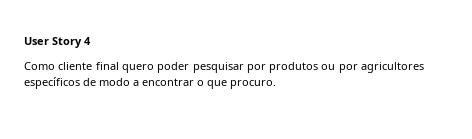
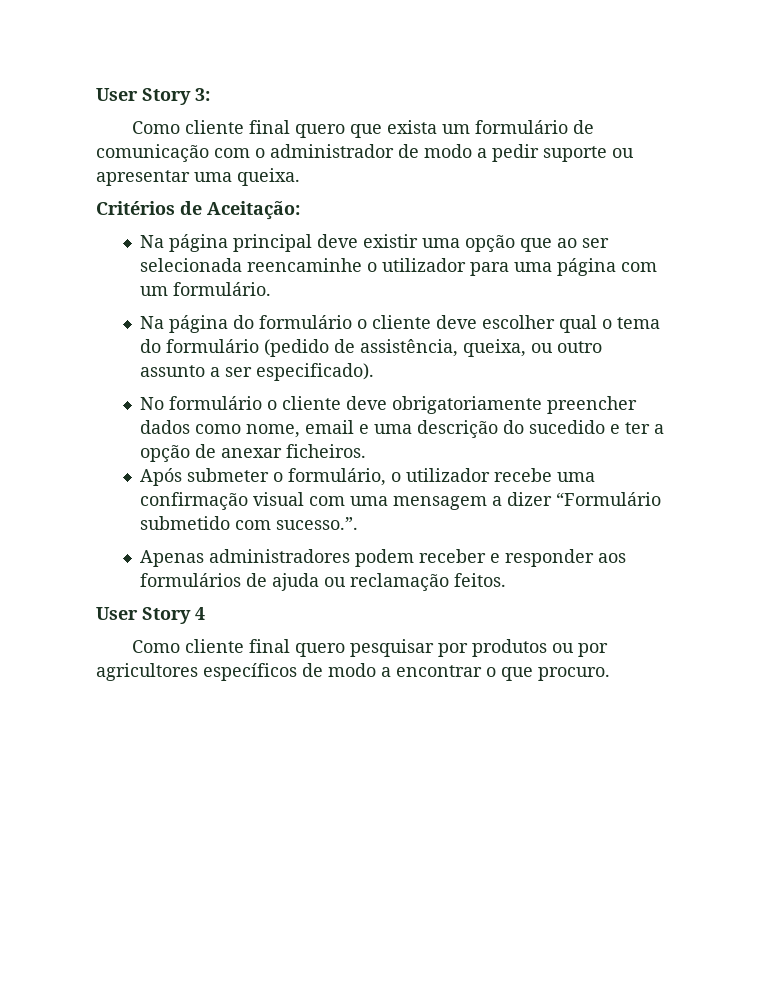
+ User Story 3:
+ Como cliente final quero que exista um formulário de comunicação com o administrador de modo a pedir suporte ou apresentar uma queixa.
+ Critérios de Aceitação:
+ Na página principal deve existir uma opção que ao ser selecionada reencaminhe o utilizador para uma página com um formulário.
+ Na página do formulário o cliente deve escolher qual o tema do formulário (pedido de assistência, queixa, ou outro assunto a ser especificado).
+ No formulário o cliente deve obrigatoriamente preencher dados como nome, email e uma descrição do sucedido e ter a opção de anexar ficheiros.
+ Após submeter o formulário, o utilizador recebe uma confirmação visual com uma mensagem a dizer “Formulário submetido com sucesso.”.
+ Apenas administradores podem receber e responder aos formulários de ajuda ou reclamação feitos.
- Como cliente final quero poder pesquisar por produtos ou por agricultores específicos de modo a encontrar o que procuro.
+ Como cliente final quero pesquisar por produtos ou por agricultores específicos de modo a encontrar o que procuro.

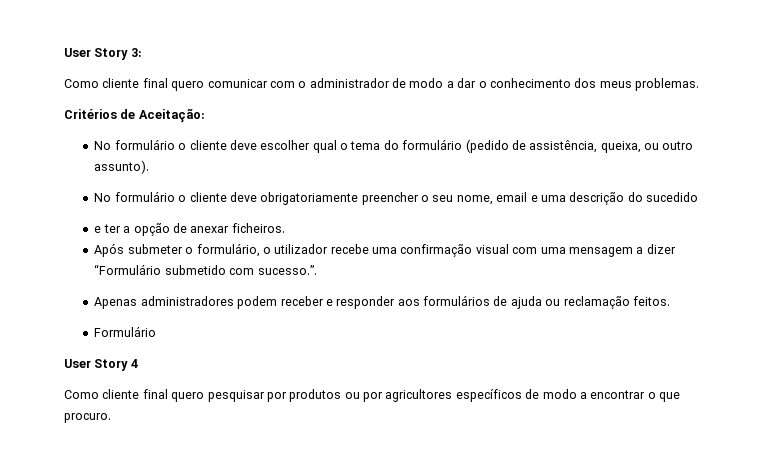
- Como cliente final quero que exista um formulário de comunicação com o administrador de modo a pedir suporte ou apresentar uma queixa.
+ Como cliente final quero comunicar com o administrador de modo a dar o conhecimento dos meus problemas.
  Critérios de Aceitação:
- Na página principal deve existir uma opção que ao ser selecionada reencaminhe o utilizador para uma página com um formulário.
- Na página do formulário o cliente deve escolher qual o tema do formulário (pedido de assistência, queixa, ou outro assunto a ser especificado).
+ No formulário o cliente deve escolher qual o tema do formulário (pedido de assistência, queixa, ou outro assunto).
- No formulário o cliente deve obrigatoriamente preencher dados como nome, email e uma descrição do sucedido e ter a opção de anexar ficheiros.
+ No formulário o cliente deve obrigatoriamente preencher o seu nome, email e uma descrição do sucedido
+ e ter a opção de anexar ficheiros.
+ Formulário

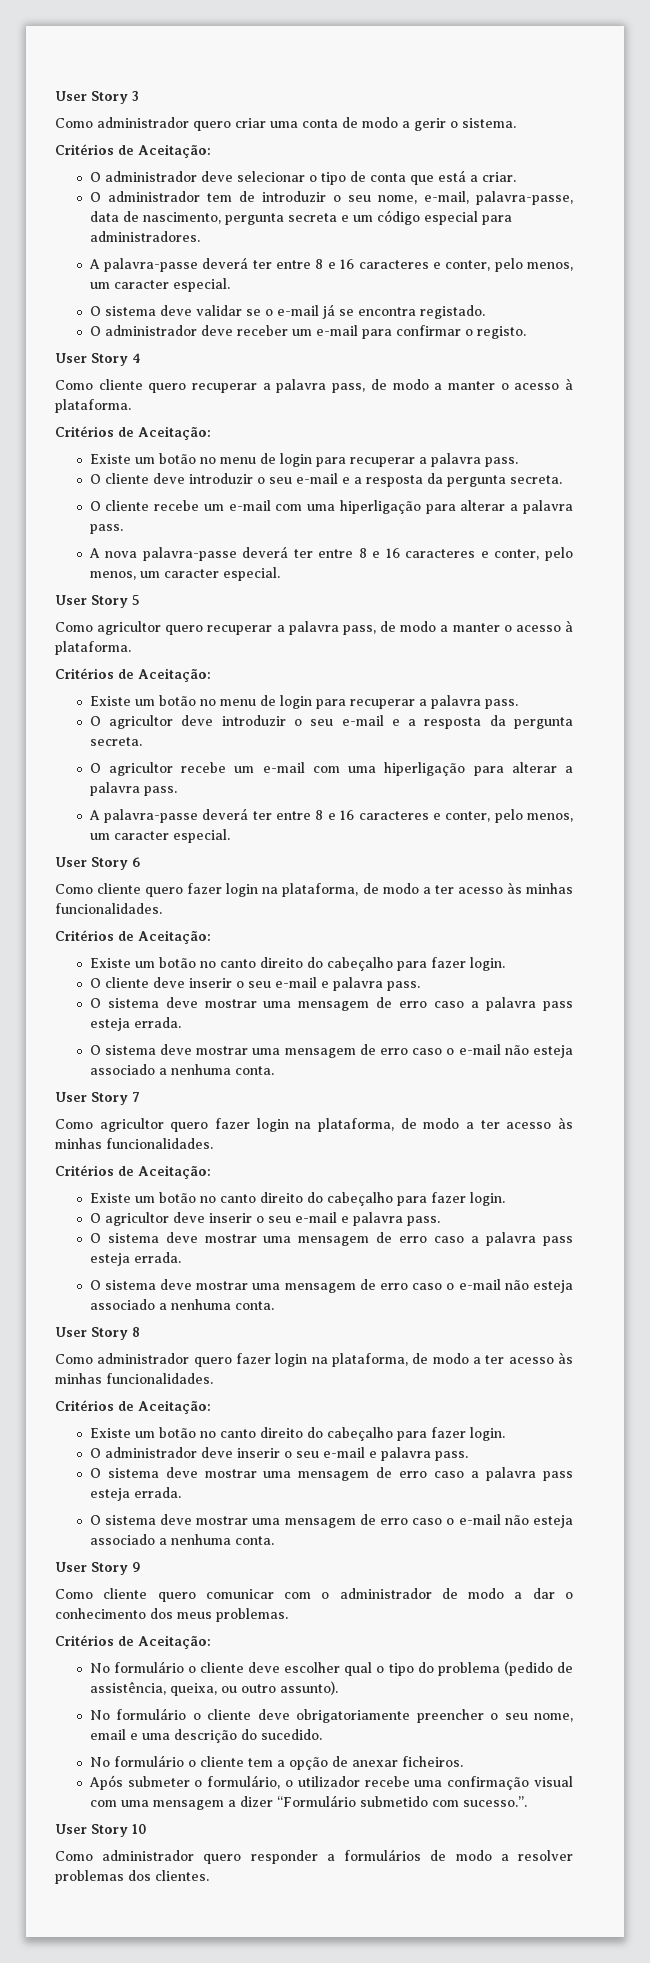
- User Story 3:
- Como cliente final quero comunicar com o administrador de modo a dar o conhecimento dos meus problemas.
+ User Story 3
+ Como administrador quero criar uma conta de modo a gerir o sistema.
+ Critérios de Aceitação:
+ O administrador deve selecionar o tipo de conta que está a criar.
+ O administrador tem de introduzir o seu nome, e-mail, palavra-passe, data de nascimento, pergunta secreta e um código especial para administradores.
+ A palavra-passe deverá ter entre 8 e 16 caracteres e conter, pelo menos, um caracter especial.
+ O sistema deve validar se o e-mail já se encontra registado.
+ O administrador deve receber um e-mail para confirmar o registo.
+ User Story 4
+ Como cliente quero recuperar a palavra pass, de modo a manter o acesso à plataforma.
+ Critérios de Aceitação:
+ Existe um botão no menu de login para recuperar a palavra pass.
+ O cliente deve introduzir o seu e-mail e a resposta da pergunta secreta.
+ O cliente recebe um e-mail com uma hiperligação para alterar a palavra pass.
+ A nova palavra-passe deverá ter entre 8 e 16 caracteres e conter, pelo menos, um caracter especial.
+ User Story 5
+ Como agricultor quero recuperar a palavra pass, de modo a manter o acesso à plataforma.
+ Critérios de Aceitação:
+ Existe um botão no menu de login para recuperar a palavra pass.
+ O agricultor deve introduzir o seu e-mail e a resposta da pergunta secreta.
+ O agricultor recebe um e-mail com uma hiperligação para alterar a palavra pass.
+ A palavra-passe deverá ter entre 8 e 16 caracteres e conter, pelo menos, um caracter especial.
+ User Story 6
+ Como cliente quero fazer login na plataforma, de modo a ter acesso às minhas funcionalidades.
+ Critérios de Aceitação:
+ Existe um botão no canto direito do cabeçalho para fazer login.
+ O cliente deve inserir o seu e-mail e palavra pass.
+ O sistema deve mostrar uma mensagem de erro caso a palavra pass esteja errada.
+ O sistema deve mostrar uma mensagem de erro caso o e-mail não esteja associado a nenhuma conta.
+ User Story 7
+ Como agricultor quero fazer login na plataforma, de modo a ter acesso às minhas funcionalidades.
+ Critérios de Aceitação:
+ Existe um botão no canto direito do cabeçalho para fazer login.
+ O agricultor deve inserir o seu e-mail e palavra pass.
+ O sistema deve mostrar uma mensagem de erro caso a palavra pass esteja errada.
+ O sistema deve mostrar uma mensagem de erro caso o e-mail não esteja associado a nenhuma conta.
+ User Story 8
+ Como administrador quero fazer login na plataforma, de modo a ter acesso às minhas funcionalidades.
+ Critérios de Aceitação:
+ Existe um botão no canto direito do cabeçalho para fazer login.
+ O administrador deve inserir o seu e-mail e palavra pass.
+ O sistema deve mostrar uma mensagem de erro caso a palavra pass esteja errada.
+ O sistema deve mostrar uma mensagem de erro caso o e-mail não esteja associado a nenhuma conta.
+ User Story 9
+ Como cliente quero comunicar com o administrador de modo a dar o conhecimento dos meus problemas.
- No formulário o cliente deve escolher qual o tema do formulário (pedido de assistência, queixa, ou outro assunto).
+ No formulário o cliente deve escolher qual o tipo do problema (pedido de assistência, queixa, ou outro assunto).
- No formulário o cliente deve obrigatoriamente preencher o seu nome, email e uma descrição do sucedido
- e ter a opção de anexar ficheiros.
+ No formulário o cliente deve obrigatoriamente preencher o seu nome, email e uma descrição do sucedido.
+ No formulário o cliente tem a opção de anexar ficheiros.
- Apenas administradores podem receber e responder aos formulários de ajuda ou reclamação feitos.
- Formulário
- User Story 4
- Como cliente final quero pesquisar por produtos ou por agricultores específicos de modo a encontrar o que procuro.
+ User Story 10
+ Como administrador quero responder a formulários de modo a resolver problemas dos clientes.

